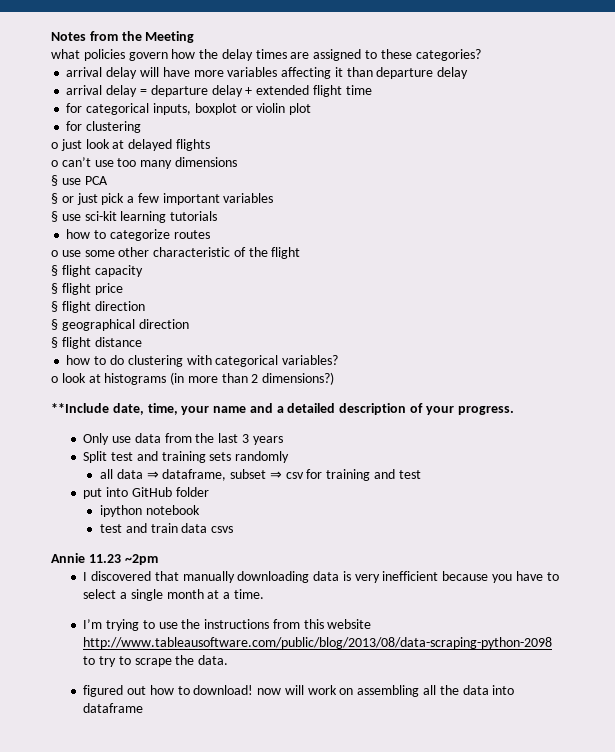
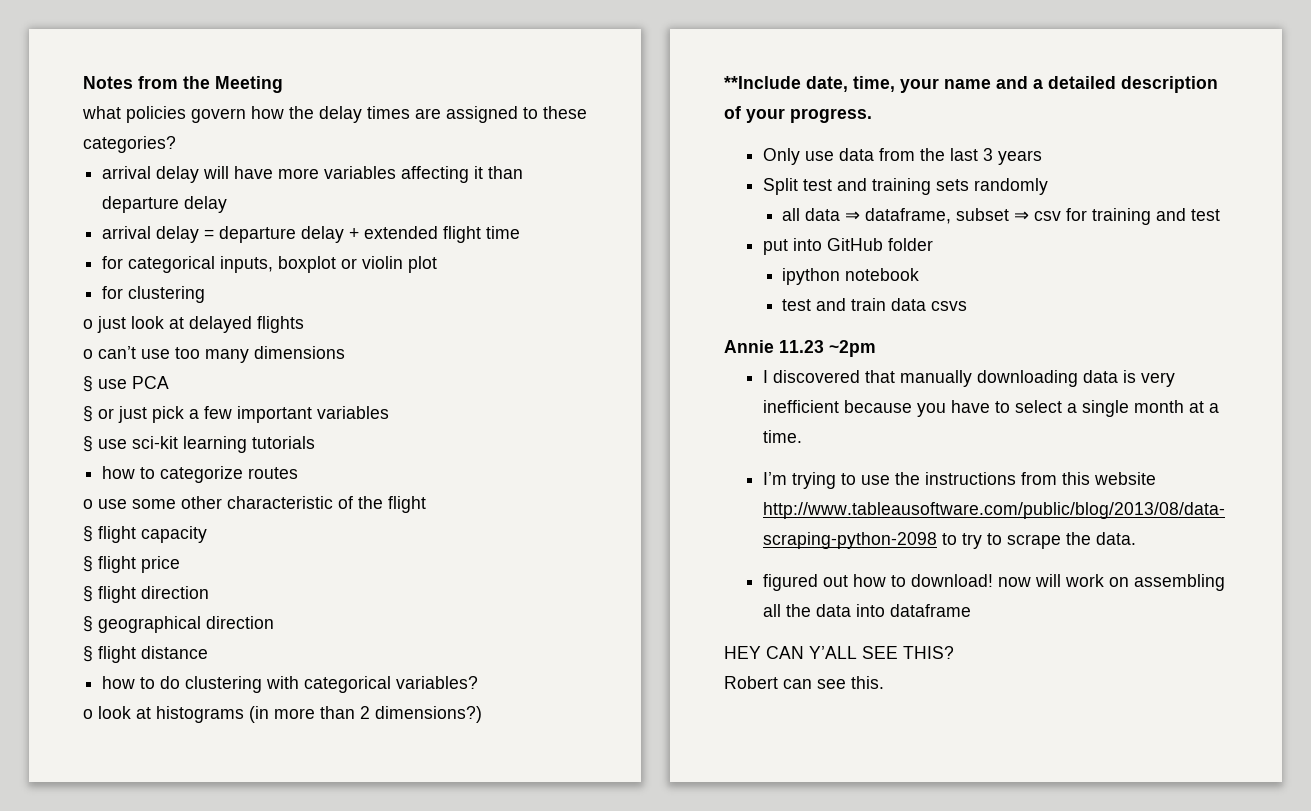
+ HEY CAN Y’ALL SEE THIS?
+ Robert can see this.

